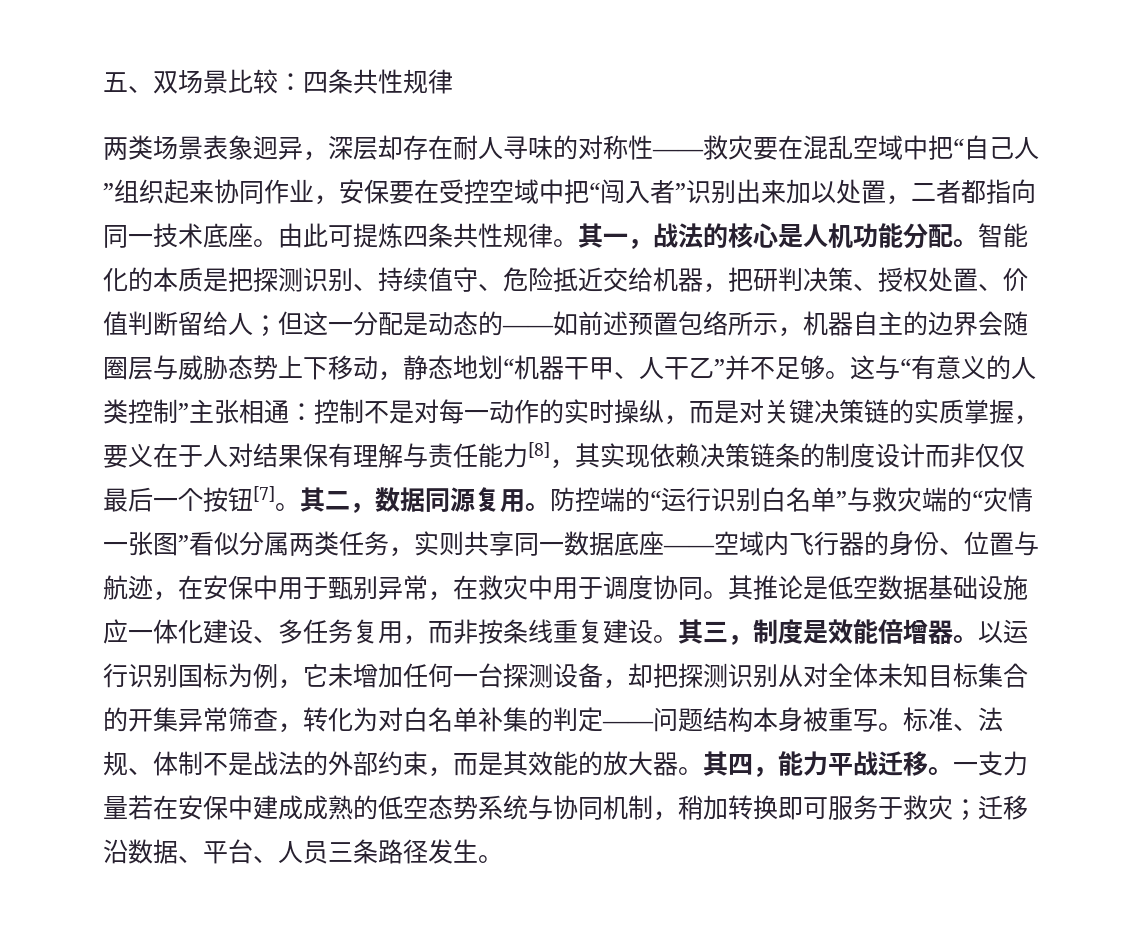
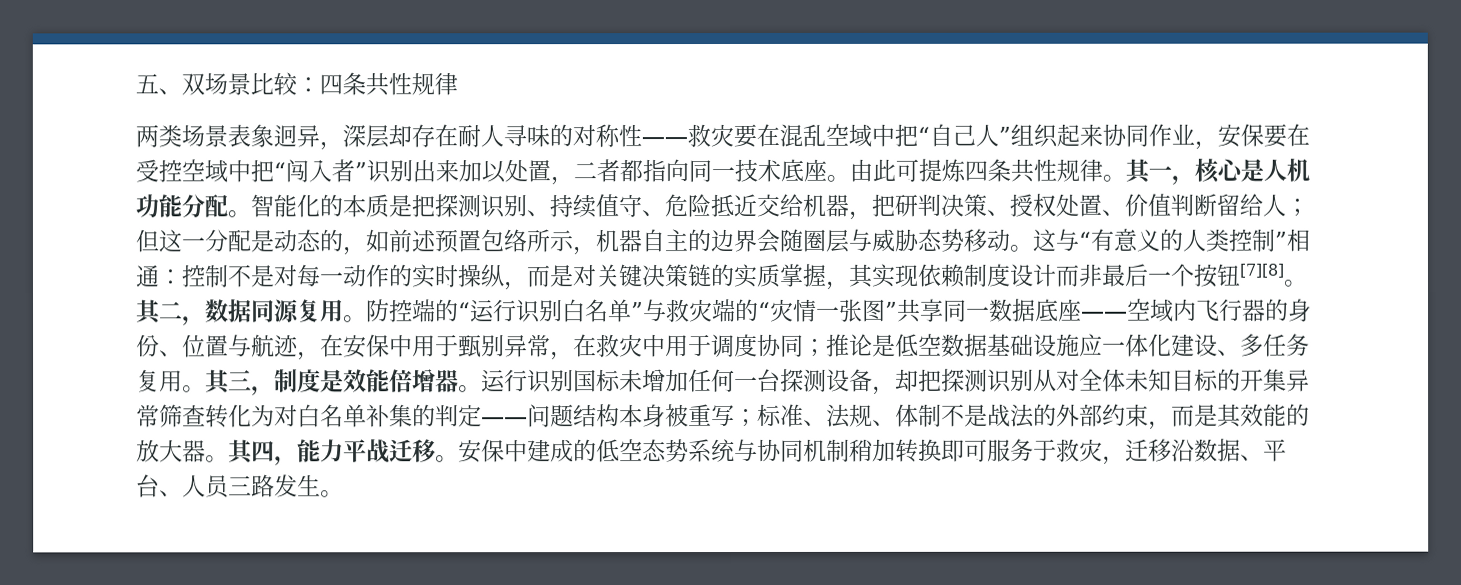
- 其一，战法的核心是人机功能分配。
+ 其一，核心是人机功能分配。
- 智能化的本质是把探测识别、持续值守、危险抵近交给机器，把研判决策、授权处置、价值判断留给人；但这一分配是动态的——如前述预置包络所示，机器自主的边界会随圈层与威胁态势上下移动，静态地划“机器干甲、人干乙”并不足够。
+ 智能化的本质是把探测识别、持续值守、危险抵近交给机器，把研判决策、授权处置、价值判断留给人；但这一分配是动态的，如前述预置包络所示，机器自主的边界会随圈层与威胁态势移动。
- 这与“有意义的人类控制”主张相通：控制不是对每一动作的实时操纵，而是对关键决策链的实质掌握，要义在于人对结果保有理解与责任能力[8]，其实现依赖决策链条的制度设计而非仅仅最后一个按钮[7]。
+ 这与“有意义的人类控制”相通：控制不是对每一动作的实时操纵，而是对关键决策链的实质掌握，其实现依赖制度设计而非最后一个按钮[7][8]。
- 防控端的“运行识别白名单”与救灾端的“灾情一张图”看似分属两类任务，实则共享同一数据底座——空域内飞行器的身份、位置与航迹，在安保中用于甄别异常，在救灾中用于调度协同。其推论是低空数据基础设施应一体化建设、多任务复用，而非按条线重复建设。
+ 防控端的“运行识别白名单”与救灾端的“灾情一张图”共享同一数据底座——空域内飞行器的身份、位置与航迹，在安保中用于甄别异常，在救灾中用于调度协同；推论是低空数据基础设施应一体化建设、多任务复用。
- 以运行识别国标为例，它未增加任何一台探测设备，却把探测识别从对全体未知目标集合的开集异常筛查，转化为对白名单补集的判定——问题结构本身被重写。标准、法规、体制不是战法的外部约束，而是其效能的放大器。
+ 运行识别国标未增加任何一台探测设备，却把探测识别从对全体未知目标的开集异常筛查转化为对白名单补集的判定——问题结构本身被重写；标准、法规、体制不是战法的外部约束，而是其效能的放大器。
- 一支力量若在安保中建成成熟的低空态势系统与协同机制，稍加转换即可服务于救灾；迁移沿数据、平台、人员三条路径发生。
+ 安保中建成的低空态势系统与协同机制稍加转换即可服务于救灾，迁移沿数据、平台、人员三路发生。

